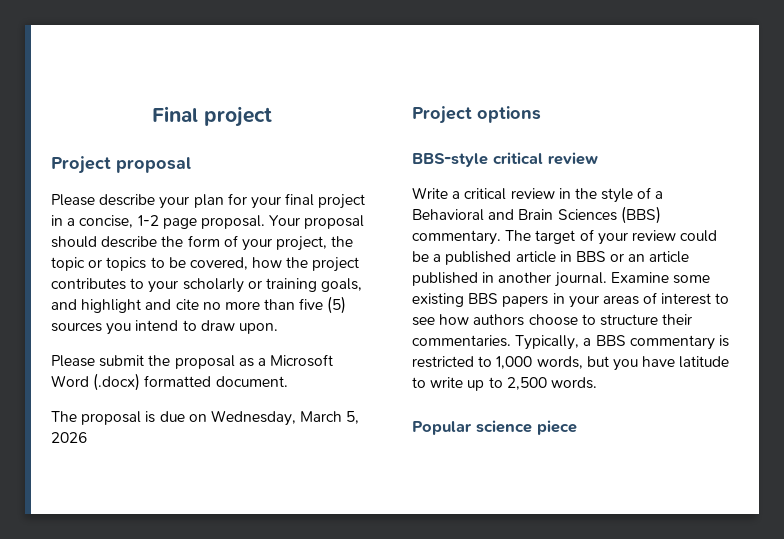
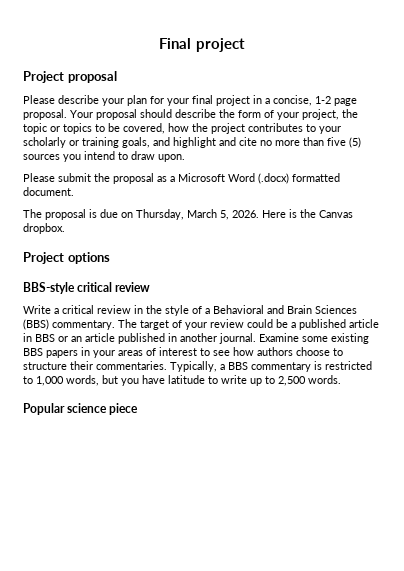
- The proposal is due on Wednesday, March 5, 2026
+ The proposal is due on Thursday, March 5, 2026. Here is the Canvas dropbox.

